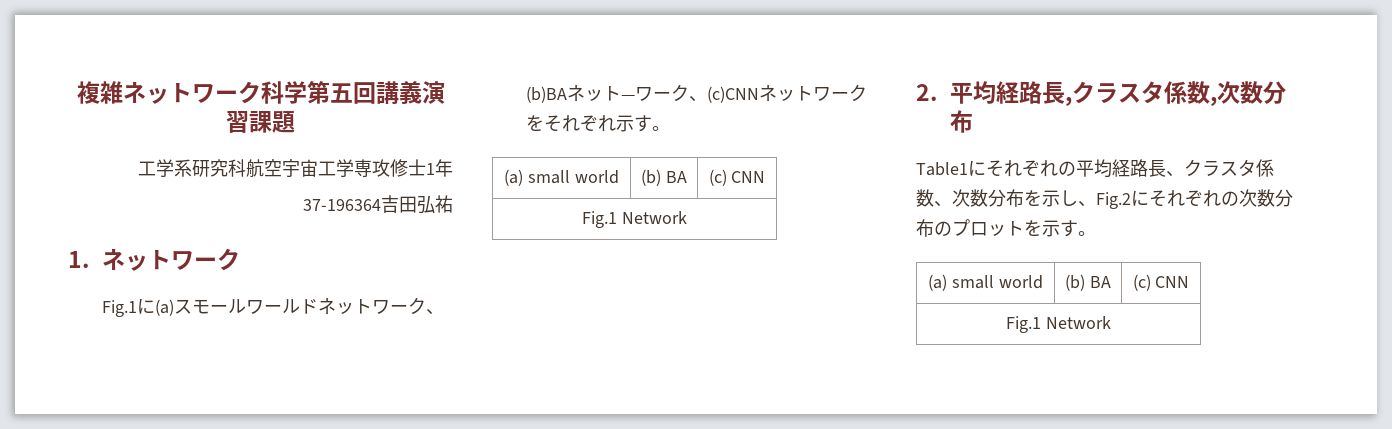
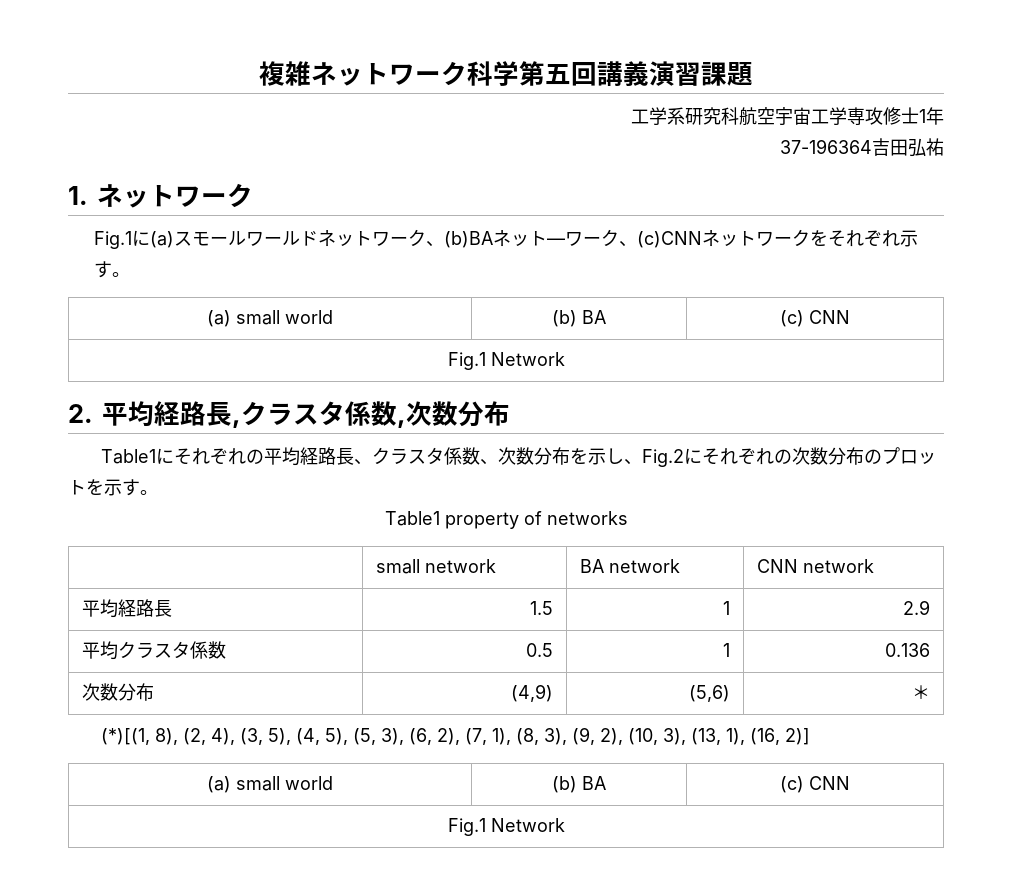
+ Table1 property of networks
+ | small network | BA network | CNN network
+ 平均経路長 | 1.5 | 1 | 2.9
+ 平均クラスタ係数 | 0.5 | 1 | 0.136
+ 次数分布 | (4,9) | (5,6) | ＊
+ (*)[(1, 8), (2, 4), (3, 5), (4, 5), (5, 3), (6, 2), (7, 1), (8, 3), (9, 2), (10, 3), (13, 1), (16, 2)]

